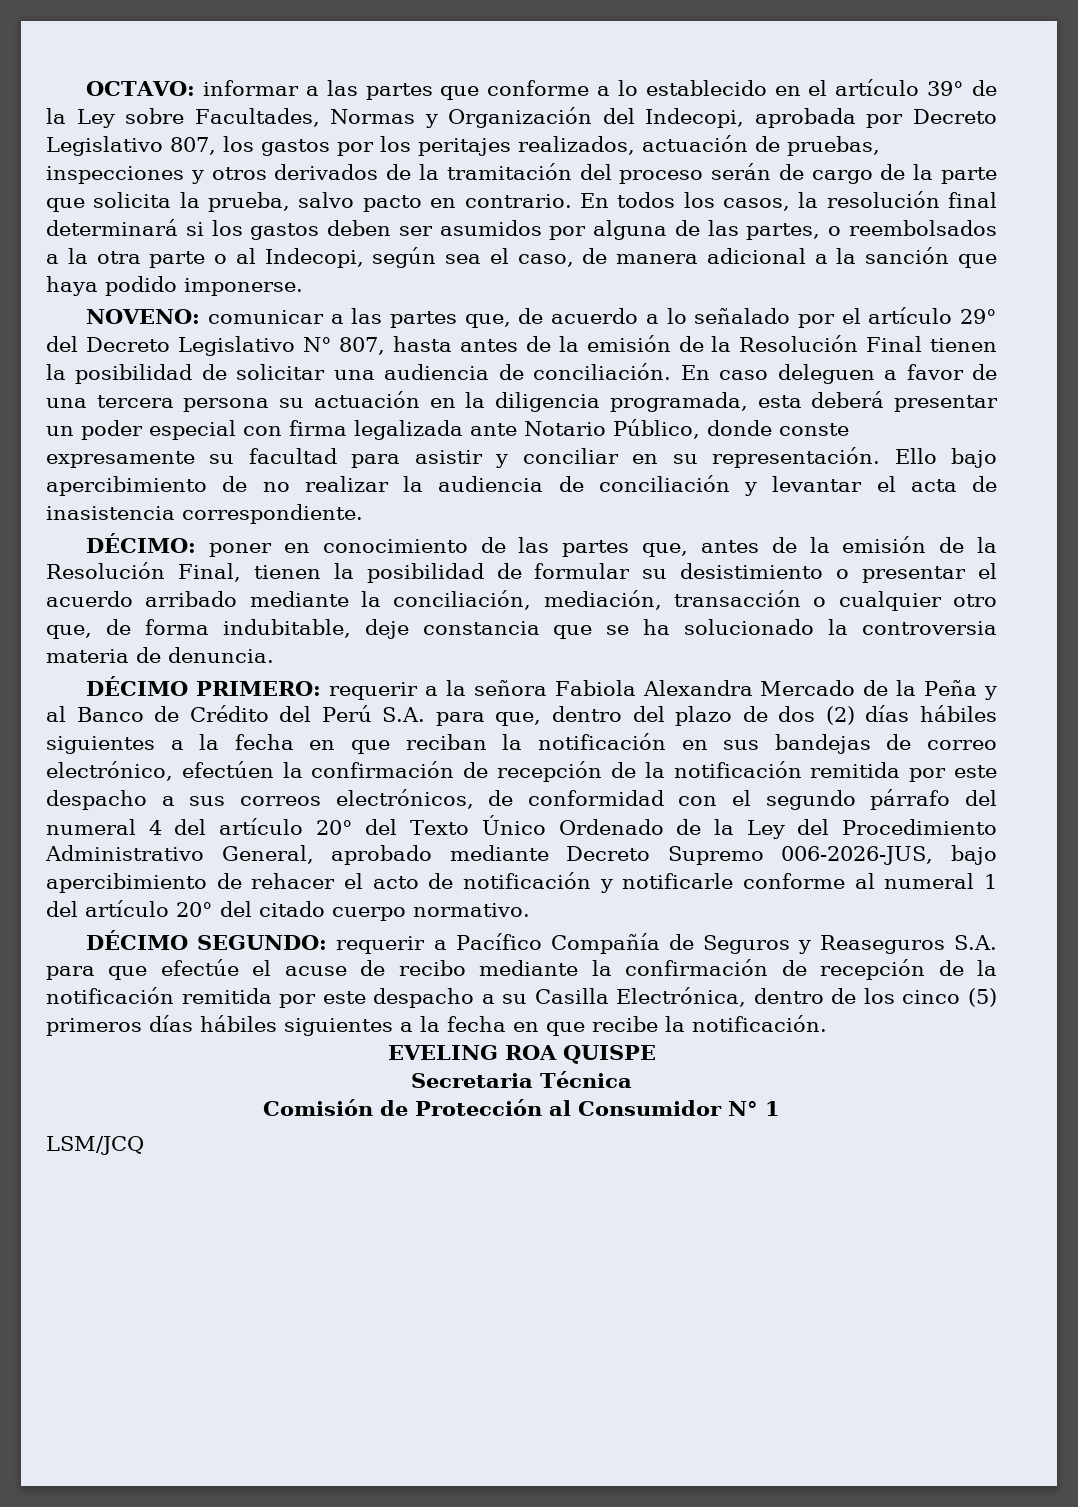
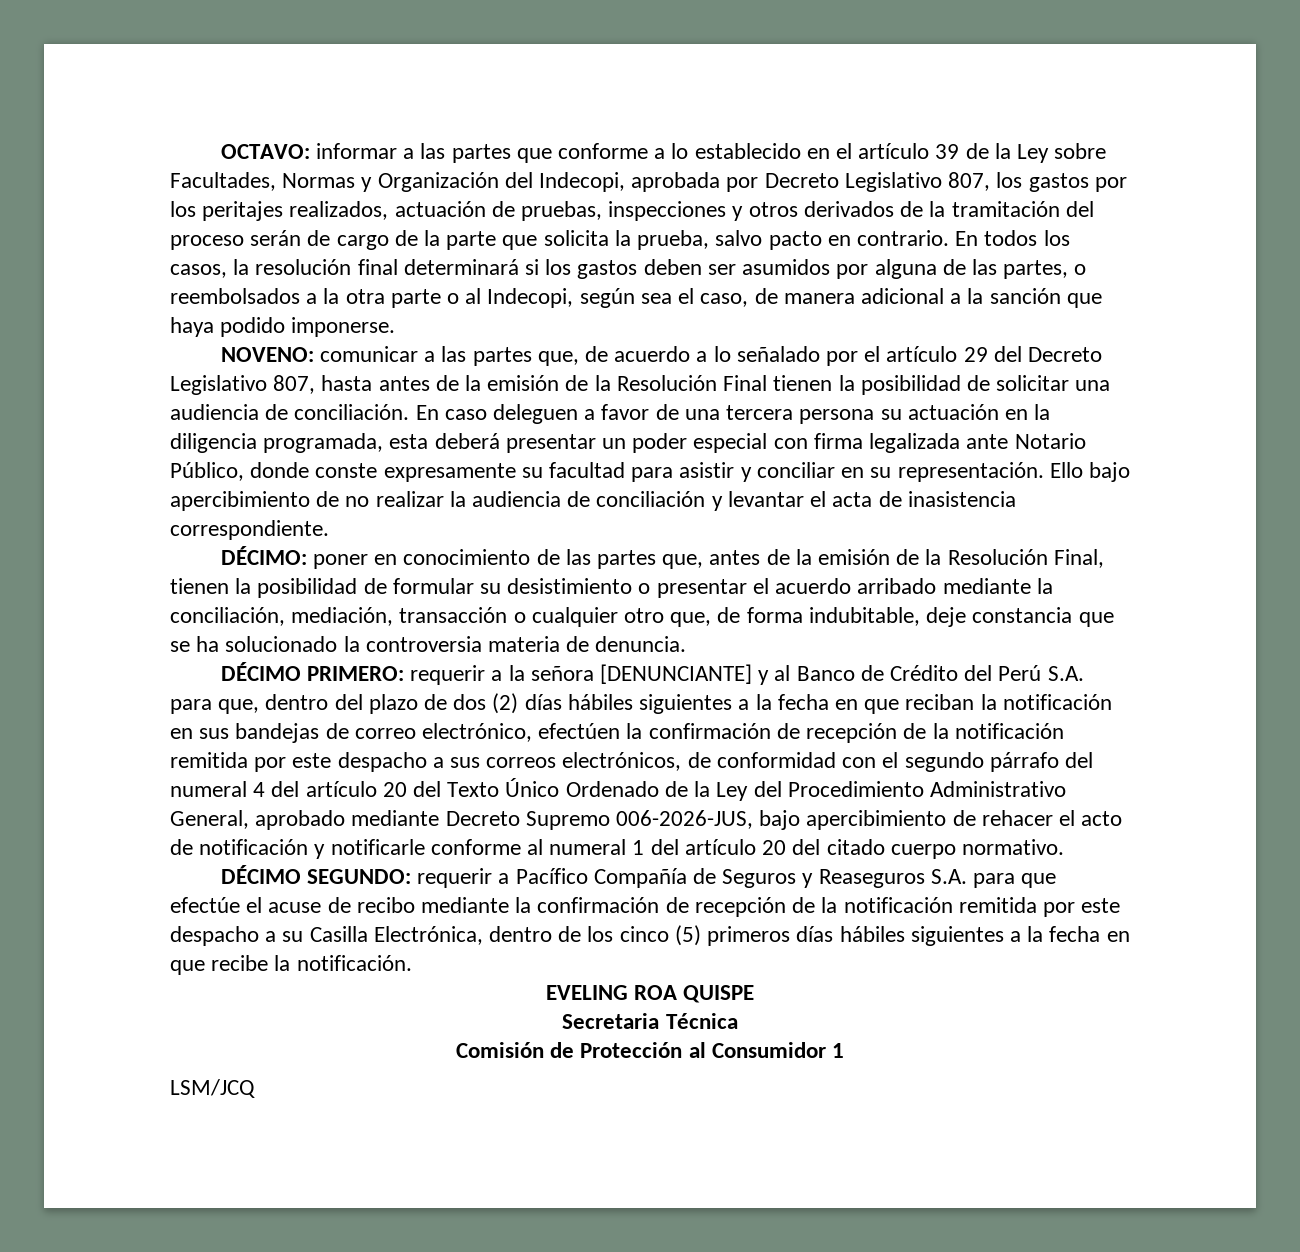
- OCTAVO: informar a las partes que conforme a lo establecido en el artículo 39° de la Ley sobre Facultades, Normas y Organización del Indecopi, aprobada por Decreto Legislativo 807, los gastos por los peritajes realizados, actuación de pruebas, inspecciones y otros derivados de la tramitación del proceso serán de cargo de la parte que solicita la prueba, salvo pacto en contrario.
+ OCTAVO: informar a las partes que conforme a lo establecido en el artículo 39 de la Ley sobre Facultades, Normas y Organización del Indecopi, aprobada por Decreto Legislativo 807, los gastos por los peritajes realizados, actuación de pruebas, inspecciones y otros derivados de la tramitación del proceso serán de cargo de la parte que solicita la prueba, salvo pacto en contrario.
- NOVENO: comunicar a las partes que, de acuerdo a lo señalado por el artículo 29° del Decreto Legislativo N° 807, hasta antes de la emisión de la Resolución Final tienen la posibilidad de solicitar una audiencia de conciliación.
+ NOVENO: comunicar a las partes que, de acuerdo a lo señalado por el artículo 29 del Decreto Legislativo 807, hasta antes de la emisión de la Resolución Final tienen la posibilidad de solicitar una audiencia de conciliación.
- requerir a la señora Fabiola Alexandra Mercado de la Peña y al Banco de Crédito del Perú S.A. para que, dentro del plazo de dos (2) días hábiles siguientes a la fecha en que reciban la notificación en sus bandejas de correo electrónico, efectúen la confirmación de recepción de la notificación remitida por este despacho a sus correos electrónicos, de conformidad con el segundo párrafo del numeral 4 del artículo 20° del Texto Único Ordenado de la Ley del Procedimiento Administrativo General, aprobado mediante Decreto Supremo 006-2026-JUS, bajo apercibimiento de rehacer el acto de notificación y notificarle conforme al numeral 1 del artículo 20° del citado cuerpo normativo.
+ requerir a la señora [DENUNCIANTE] y al Banco de Crédito del Perú S.A. para que, dentro del plazo de dos (2) días hábiles siguientes a la fecha en que reciban la notificación en sus bandejas de correo electrónico, efectúen la confirmación de recepción de la notificación remitida por este despacho a sus correos electrónicos, de conformidad con el segundo párrafo del numeral 4 del artículo 20 del Texto Único Ordenado de la Ley del Procedimiento Administrativo General, aprobado mediante Decreto Supremo 006-2026-JUS, bajo apercibimiento de rehacer el acto de notificación y notificarle conforme al numeral 1 del artículo 20 del citado cuerpo normativo.
- Comisión de Protección al Consumidor N° 1
+ Comisión de Protección al Consumidor 1

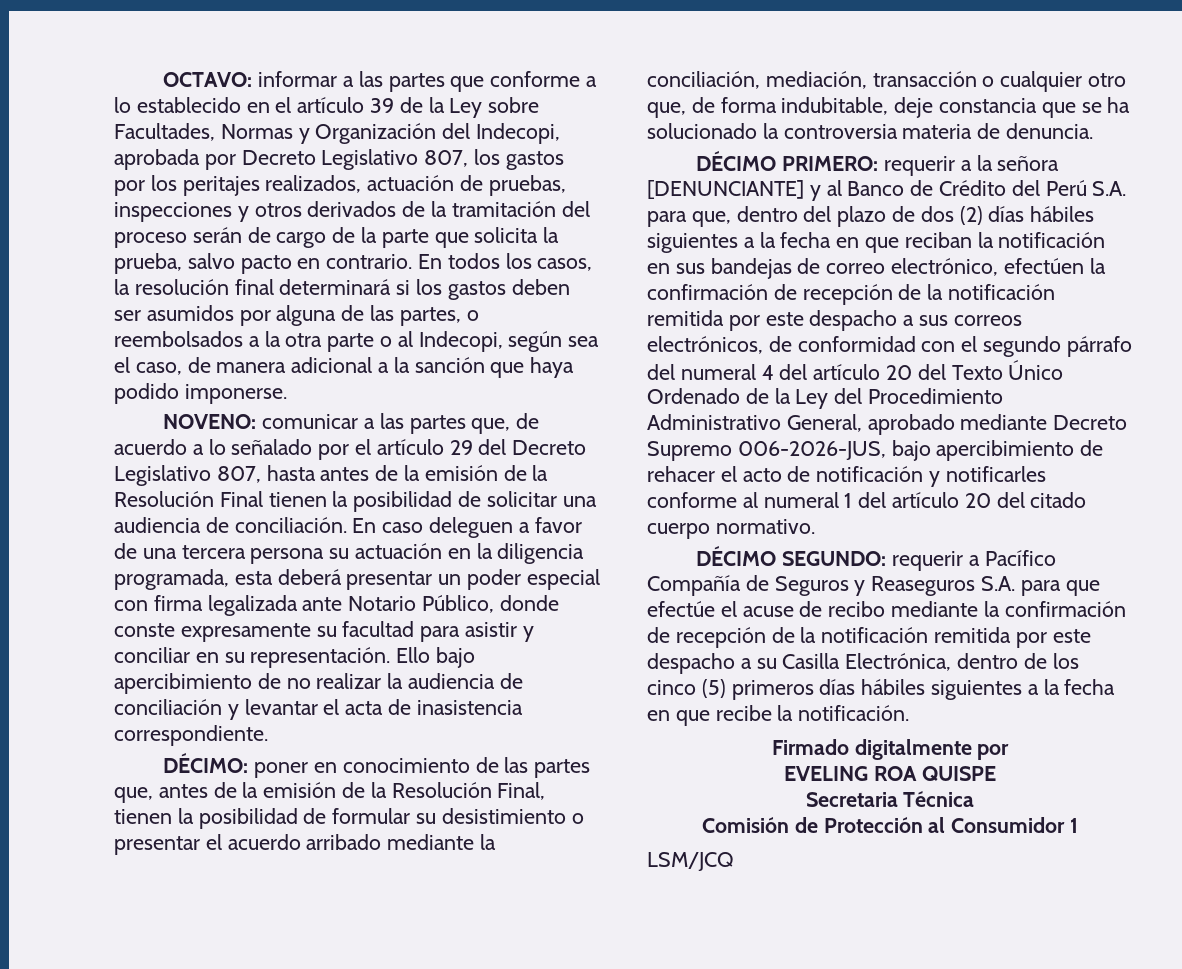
- requerir a la señora [DENUNCIANTE] y al Banco de Crédito del Perú S.A. para que, dentro del plazo de dos (2) días hábiles siguientes a la fecha en que reciban la notificación en sus bandejas de correo electrónico, efectúen la confirmación de recepción de la notificación remitida por este despacho a sus correos electrónicos, de conformidad con el segundo párrafo del numeral 4 del artículo 20 del Texto Único Ordenado de la Ley del Procedimiento Administrativo General, aprobado mediante Decreto Supremo 006-2026-JUS, bajo apercibimiento de rehacer el acto de notificación y notificarle conforme al numeral 1 del artículo 20 del citado cuerpo normativo.
+ requerir a la señora [DENUNCIANTE] y al Banco de Crédito del Perú S.A. para que, dentro del plazo de dos (2) días hábiles siguientes a la fecha en que reciban la notificación en sus bandejas de correo electrónico, efectúen la confirmación de recepción de la notificación remitida por este despacho a sus correos electrónicos, de conformidad con el segundo párrafo del numeral 4 del artículo 20 del Texto Único Ordenado de la Ley del Procedimiento Administrativo General, aprobado mediante Decreto Supremo 006-2026-JUS, bajo apercibimiento de rehacer el acto de notificación y notificarles conforme al numeral 1 del artículo 20 del citado cuerpo normativo.
+ Firmado digitalmente por

